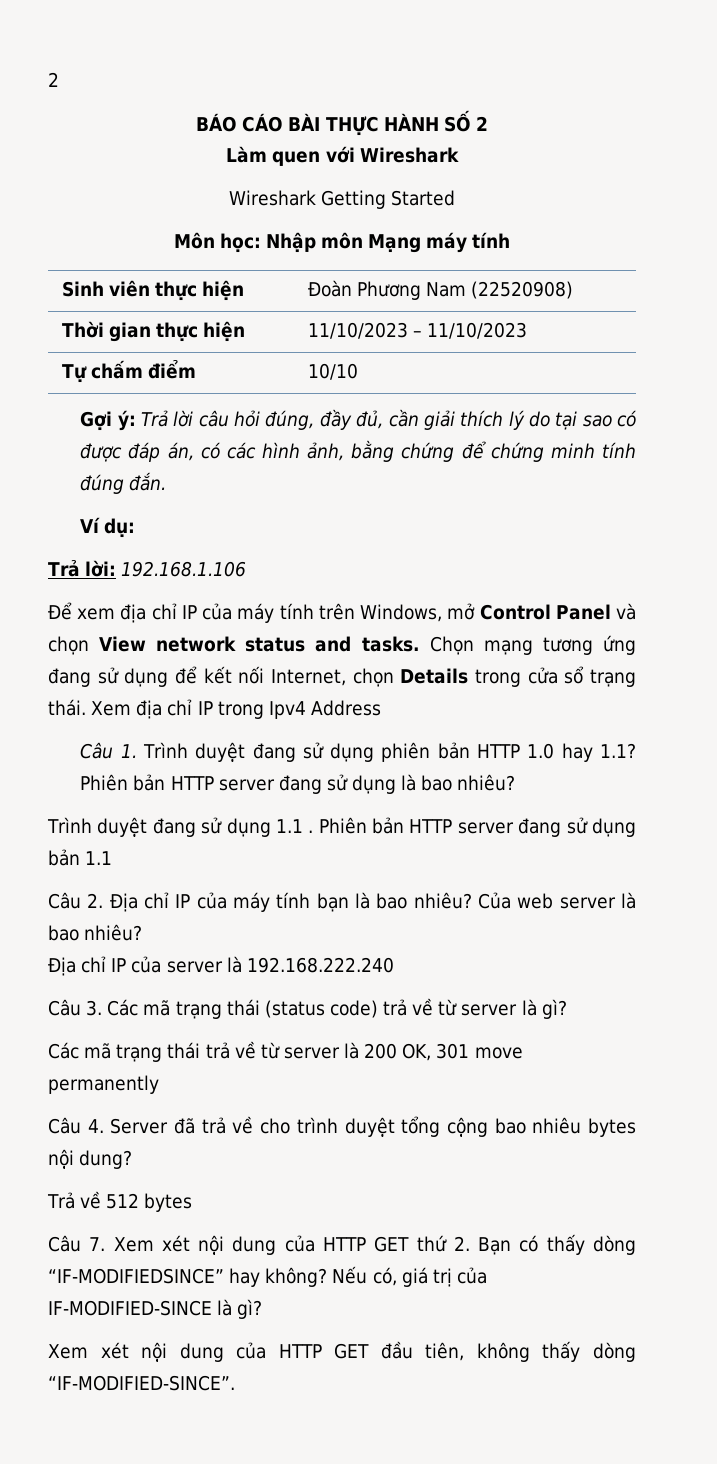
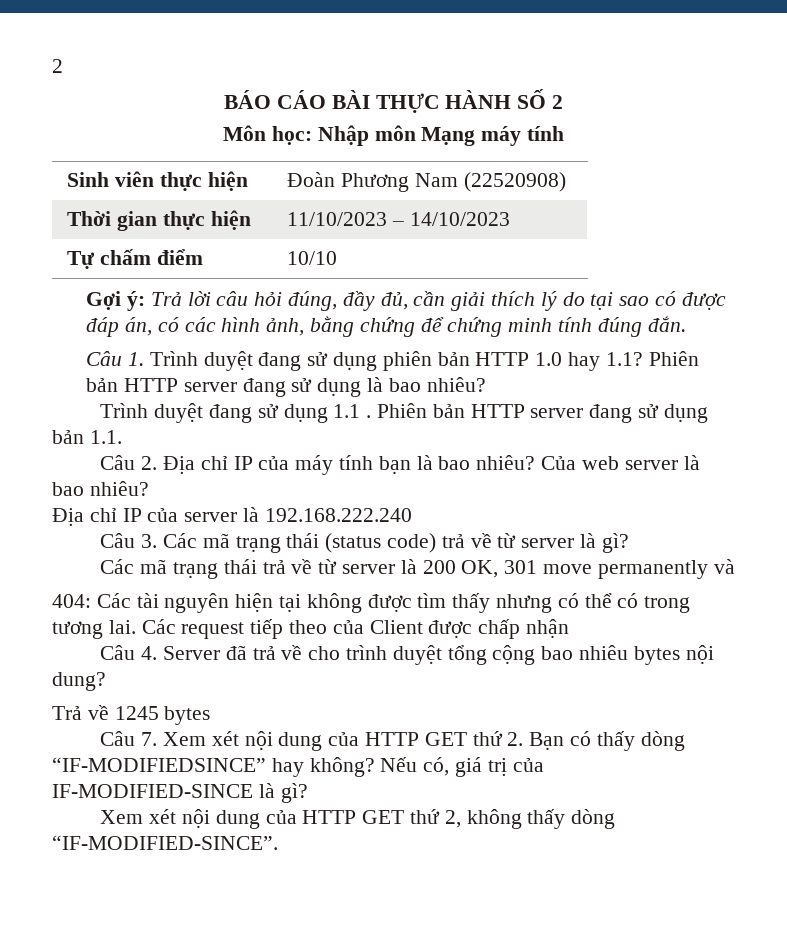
- Làm quen với Wireshark
- Wireshark Getting Started
- Thời gian thực hiện | 11/10/2023 – 11/10/2023
+ Thời gian thực hiện | 11/10/2023 – 14/10/2023
- Ví dụ:
- Trả lời: 192.168.1.106
- Để xem địa chỉ IP của máy tính trên Windows, mở Control Panel và chọn View network status and tasks. Chọn mạng tương ứng đang sử dụng để kết nối Internet, chọn Details trong cửa sổ trạng thái. Xem địa chỉ IP trong Ipv4 Address
- Phiên bản HTTP server đang sử dụng bản 1.1
+ Phiên bản HTTP server đang sử dụng bản 1.1.
- Các mã trạng thái trả về từ server là 200 OK, 301 move permanently
+ Các mã trạng thái trả về từ server là 200 OK, 301 move permanently và
+ 404: Các tài nguyên hiện tại không được tìm thấy nhưng có thể có trong tương lai. Các request tiếp theo của Client được chấp nhận
- Trả về 512 bytes
+ Trả về 1245 bytes
- Xem xét nội dung của HTTP GET đầu tiên, không thấy dòng “IF-MODIFIED-SINCE”.
+ Xem xét nội dung của HTTP GET thứ 2, không thấy dòng “IF-MODIFIED-SINCE”.

